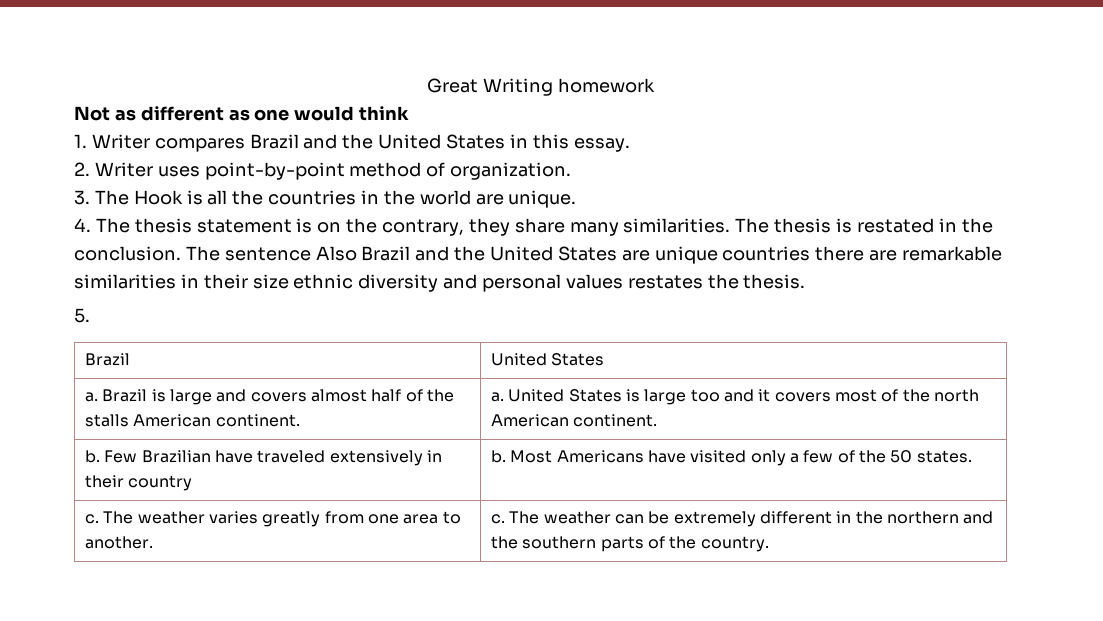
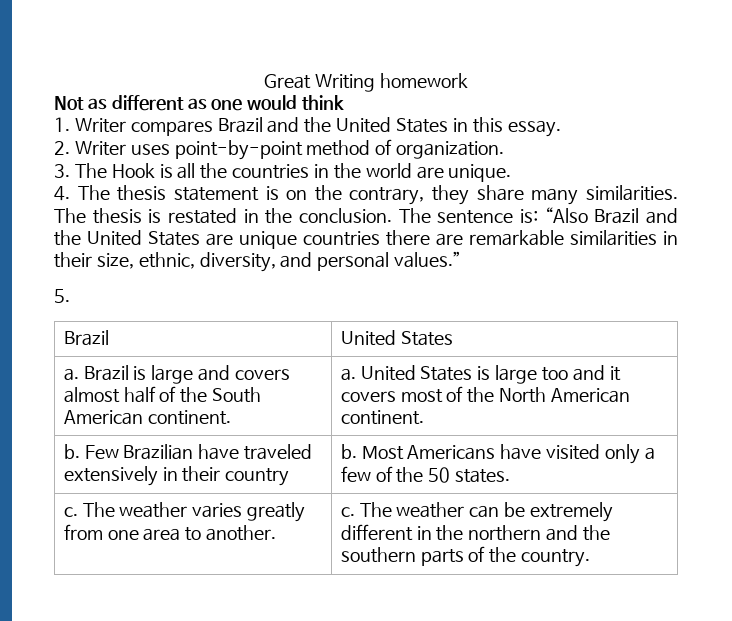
- The sentence Also Brazil and the United States are unique countries there are remarkable similarities in their size ethnic diversity and personal values restates the thesis.
+ The sentence is: “Also Brazil and the United States are unique countries there are remarkable similarities in their size, ethnic, diversity, and personal values.”
- a. Brazil is large and covers almost half of the stalls American continent. | a. United States is large too and it covers most of the north American continent.
+ a. Brazil is large and covers almost half of the South American continent. | a. United States is large too and it covers most of the North American continent.

